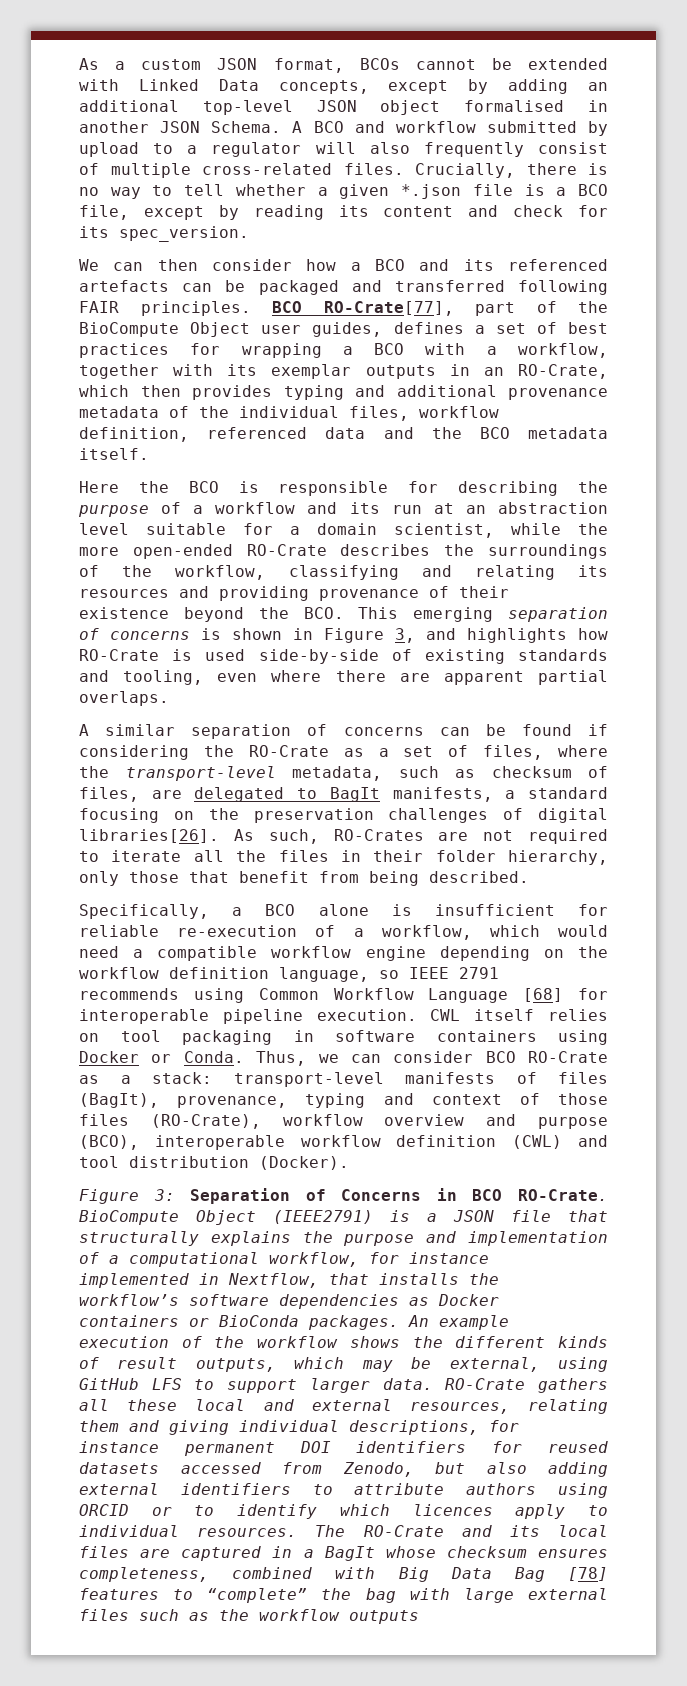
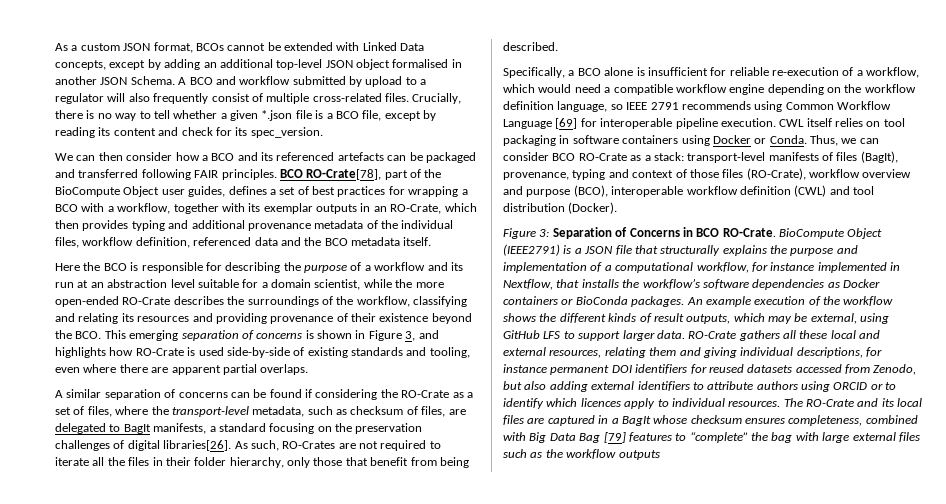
- BCO RO-Crate[77], part of the BioCompute Object user guides, defines a set of best practices for wrapping a BCO with a workflow, together with its exemplar outputs in an RO-Crate, which then provides typing and additional provenance metadata of the individual files, workflow definition, referenced data and the BCO metadata itself.
+ BCO RO-Crate[78], part of the BioCompute Object user guides, defines a set of best practices for wrapping a BCO with a workflow, together with its exemplar outputs in an RO-Crate, which then provides typing and additional provenance metadata of the individual files, workflow definition, referenced data and the BCO metadata itself.
- Specifically, a BCO alone is insufficient for reliable re-execution of a workflow, which would need a compatible workflow engine depending on the workflow definition language, so IEEE 2791 recommends using Common Workflow Language [68] for interoperable pipeline execution.
+ Specifically, a BCO alone is insufficient for reliable re-execution of a workflow, which would need a compatible workflow engine depending on the workflow definition language, so IEEE 2791 recommends using Common Workflow Language [69] for interoperable pipeline execution.
- The RO-Crate and its local files are captured in a BagIt whose checksum ensures completeness, combined with Big Data Bag [78] features to “complete” the bag with large external files such as the workflow outputs
+ The RO-Crate and its local files are captured in a BagIt whose checksum ensures completeness, combined with Big Data Bag [79] features to “complete” the bag with large external files such as the workflow outputs

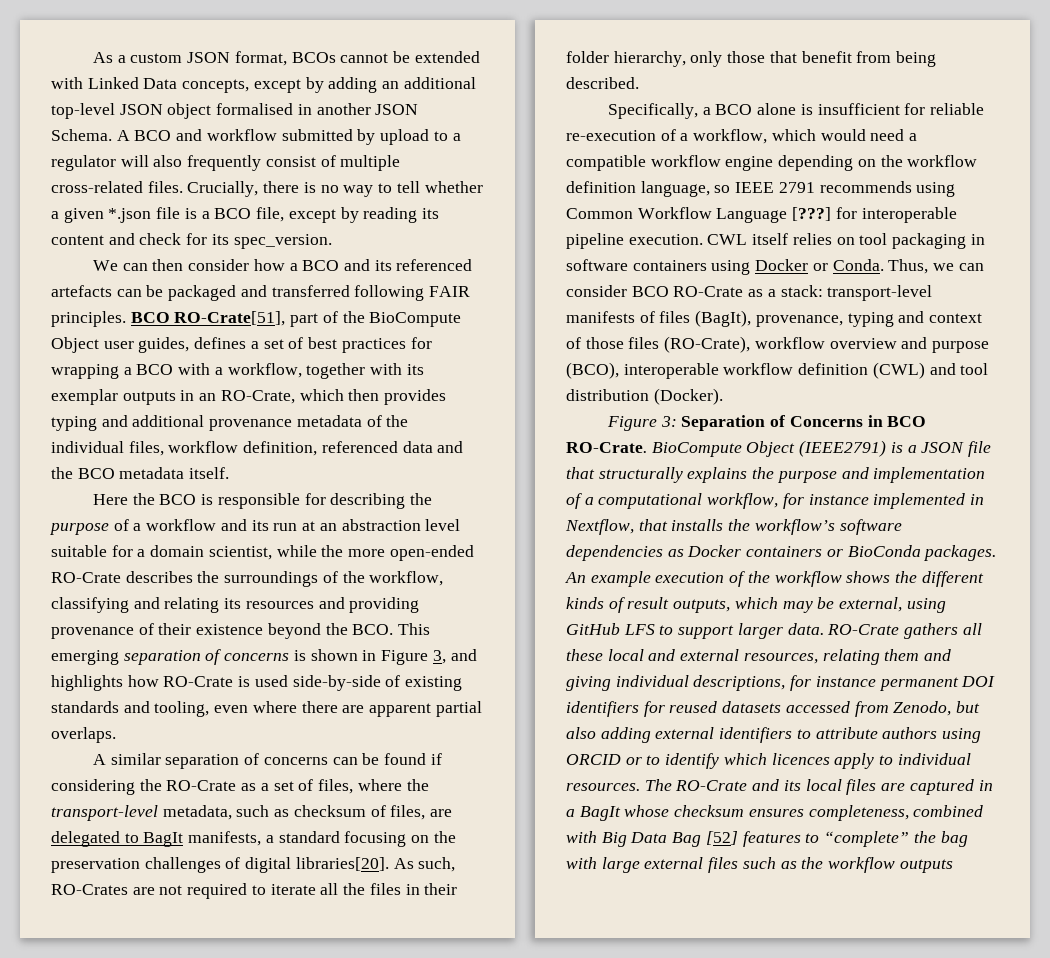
- BCO RO-Crate[78], part of the BioCompute Object user guides, defines a set of best practices for wrapping a BCO with a workflow, together with its exemplar outputs in an RO-Crate, which then provides typing and additional provenance metadata of the individual files, workflow definition, referenced data and the BCO metadata itself.
+ BCO RO-Crate[51], part of the BioCompute Object user guides, defines a set of best practices for wrapping a BCO with a workflow, together with its exemplar outputs in an RO-Crate, which then provides typing and additional provenance metadata of the individual files, workflow definition, referenced data and the BCO metadata itself.
- A similar separation of concerns can be found if considering the RO-Crate as a set of files, where the transport-level metadata, such as checksum of files, are delegated to BagIt manifests, a standard focusing on the preservation challenges of digital libraries[26].
+ A similar separation of concerns can be found if considering the RO-Crate as a set of files, where the transport-level metadata, such as checksum of files, are delegated to BagIt manifests, a standard focusing on the preservation challenges of digital libraries[20].
- Specifically, a BCO alone is insufficient for reliable re-execution of a workflow, which would need a compatible workflow engine depending on the workflow definition language, so IEEE 2791 recommends using Common Workflow Language [69] for interoperable pipeline execution.
+ Specifically, a BCO alone is insufficient for reliable re-execution of a workflow, which would need a compatible workflow engine depending on the workflow definition language, so IEEE 2791 recommends using Common Workflow Language [???] for interoperable pipeline execution.
- The RO-Crate and its local files are captured in a BagIt whose checksum ensures completeness, combined with Big Data Bag [79] features to “complete” the bag with large external files such as the workflow outputs
+ The RO-Crate and its local files are captured in a BagIt whose checksum ensures completeness, combined with Big Data Bag [52] features to “complete” the bag with large external files such as the workflow outputs

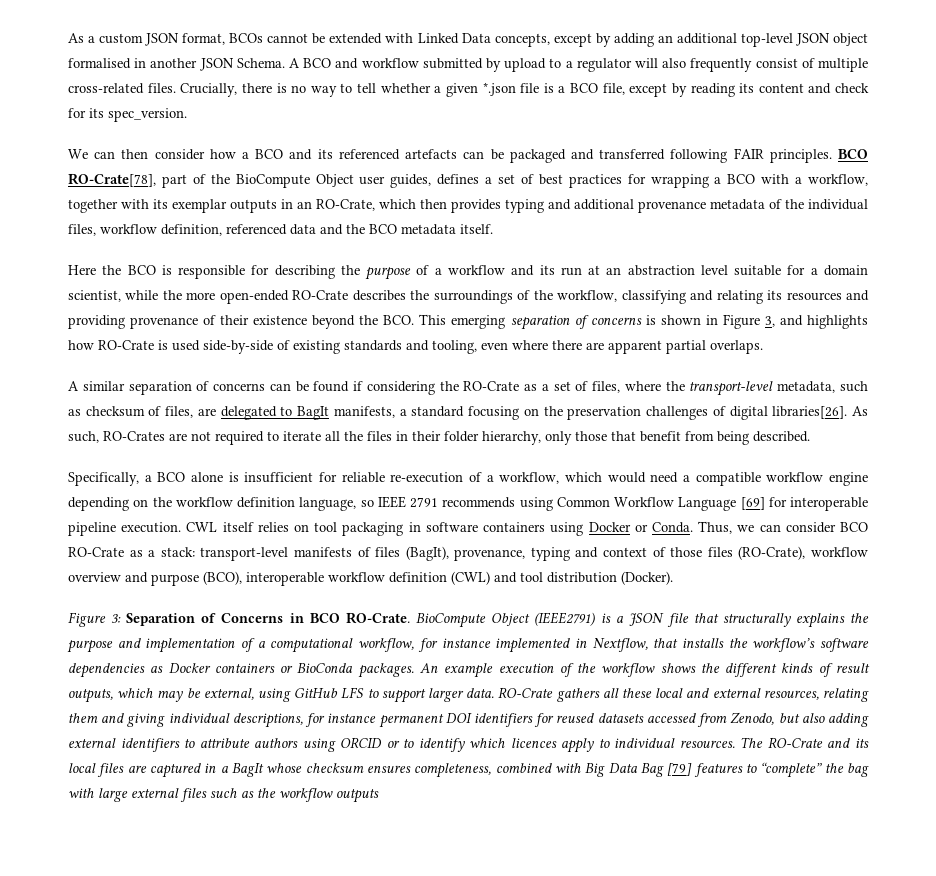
- BCO RO-Crate[51], part of the BioCompute Object user guides, defines a set of best practices for wrapping a BCO with a workflow, together with its exemplar outputs in an RO-Crate, which then provides typing and additional provenance metadata of the individual files, workflow definition, referenced data and the BCO metadata itself.
+ BCO RO-Crate[78], part of the BioCompute Object user guides, defines a set of best practices for wrapping a BCO with a workflow, together with its exemplar outputs in an RO-Crate, which then provides typing and additional provenance metadata of the individual files, workflow definition, referenced data and the BCO metadata itself.
- A similar separation of concerns can be found if considering the RO-Crate as a set of files, where the transport-level metadata, such as checksum of files, are delegated to BagIt manifests, a standard focusing on the preservation challenges of digital libraries[20].
+ A similar separation of concerns can be found if considering the RO-Crate as a set of files, where the transport-level metadata, such as checksum of files, are delegated to BagIt manifests, a standard focusing on the preservation challenges of digital libraries[26].
- Specifically, a BCO alone is insufficient for reliable re-execution of a workflow, which would need a compatible workflow engine depending on the workflow definition language, so IEEE 2791 recommends using Common Workflow Language [???] for interoperable pipeline execution.
+ Specifically, a BCO alone is insufficient for reliable re-execution of a workflow, which would need a compatible workflow engine depending on the workflow definition language, so IEEE 2791 recommends using Common Workflow Language [69] for interoperable pipeline execution.
- The RO-Crate and its local files are captured in a BagIt whose checksum ensures completeness, combined with Big Data Bag [52] features to “complete” the bag with large external files such as the workflow outputs
+ The RO-Crate and its local files are captured in a BagIt whose checksum ensures completeness, combined with Big Data Bag [79] features to “complete” the bag with large external files such as the workflow outputs

